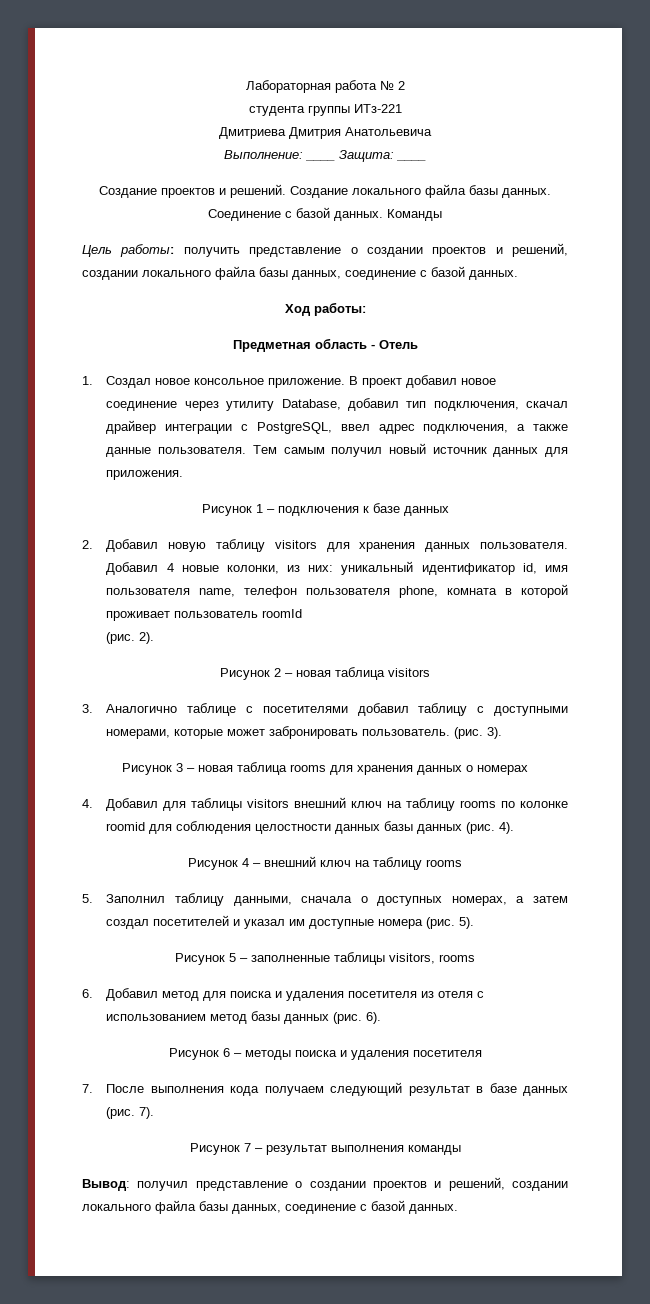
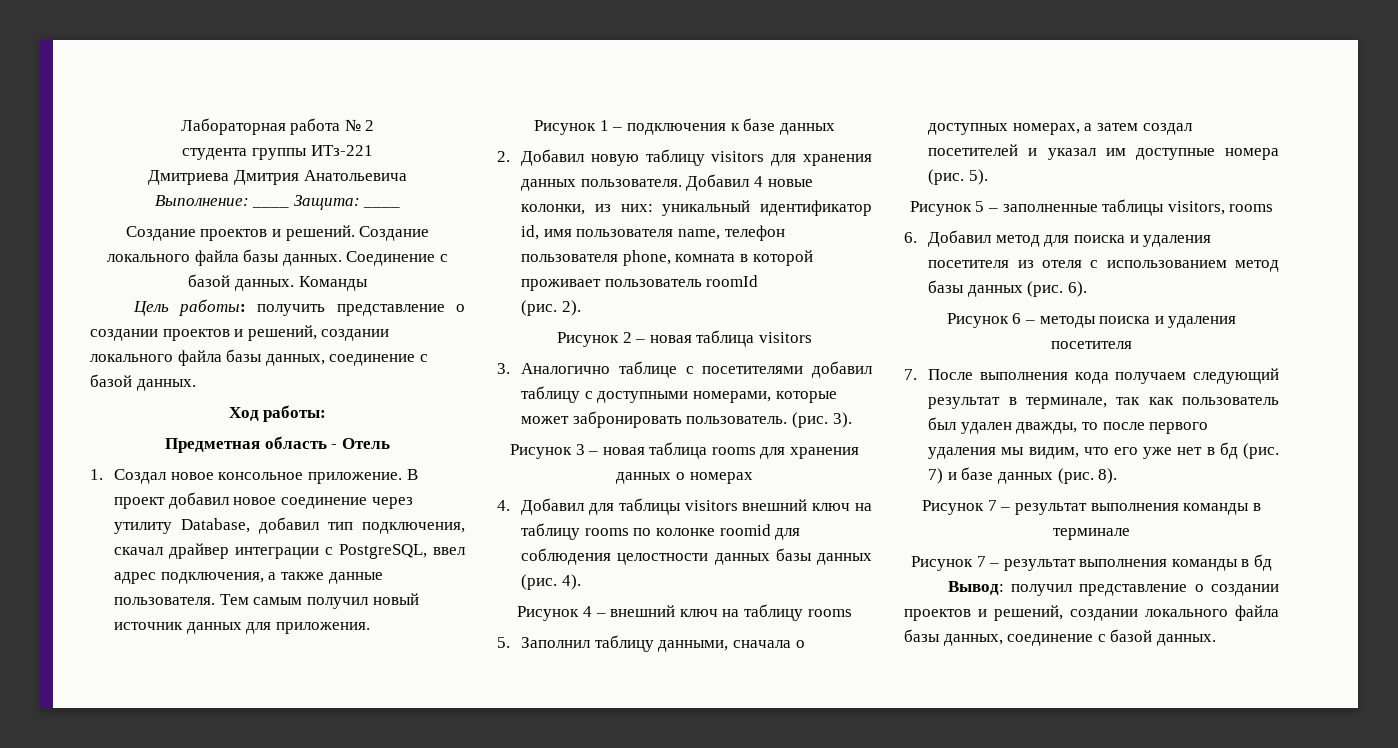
- 7. После выполнения кода получаем следующий результат в базе данных (рис.
+ 7. После выполнения кода получаем следующий результат в терминале, так как пользователь был удален дважды, то после первого удаления мы видим, что его уже нет в бд (рис. 7) и базе данных (рис.
- 7).
- Рисунок 7 – результат выполнения команды
+ 8).
+ Рисунок 7 – результат выполнения команды в терминале
+ Рисунок 7 – результат выполнения команды в бд

